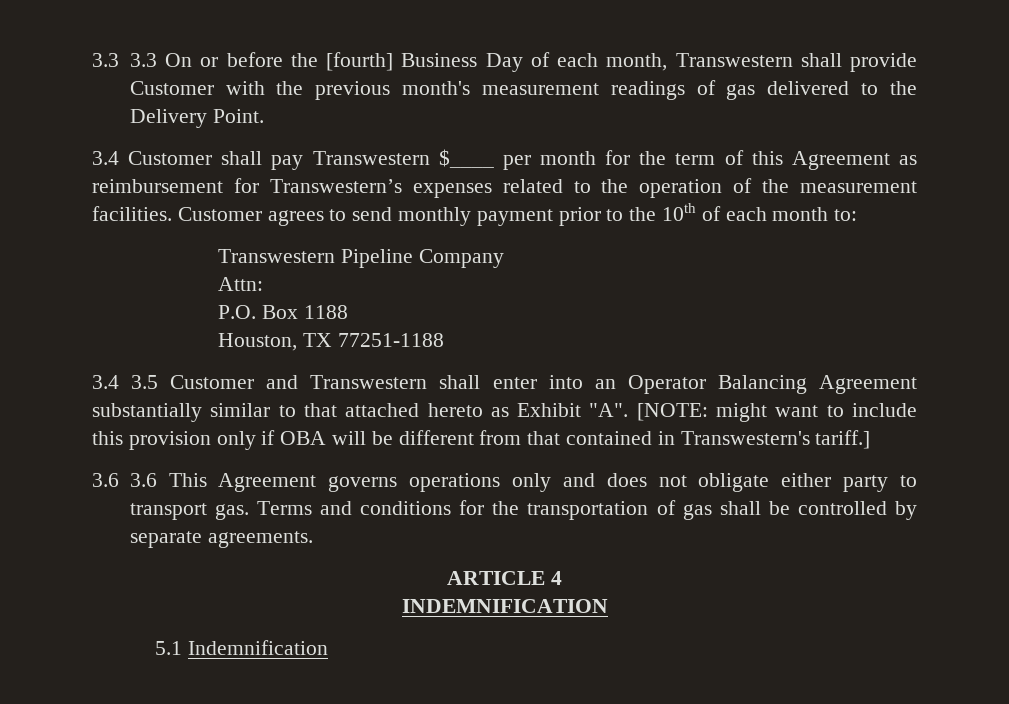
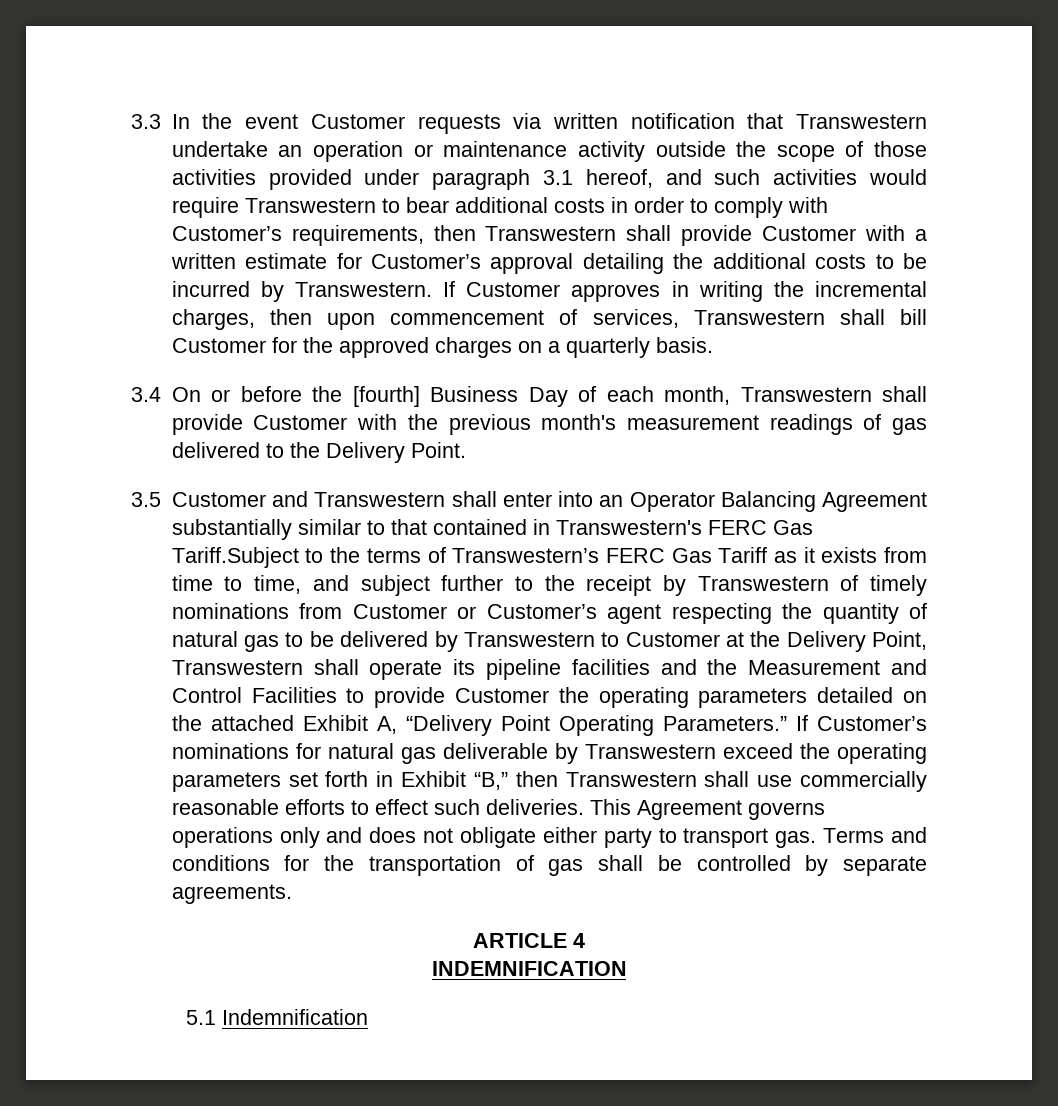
- 3.3 3.3 On or before the [fourth] Business Day of each month, Transwestern shall provide Customer with the previous month's measurement readings of gas delivered to the Delivery Point.
+ 3.3 In the event Customer requests via written notification that Transwestern undertake an operation or maintenance activity outside the scope of those activities provided under paragraph 3.1 hereof, and such activities would require Transwestern to bear additional costs in order to comply with Customer’s requirements, then Transwestern shall provide Customer with a written estimate for Customer’s approval detailing the additional costs to be incurred by Transwestern. If Customer approves in writing the incremental charges, then upon commencement of services, Transwestern shall bill Customer for the approved charges on a quarterly basis.
+ 3.4 On or before the [fourth] Business Day of each month, Transwestern shall provide Customer with the previous month's measurement readings of gas delivered to the Delivery Point.
- 3.4 Customer shall pay Transwestern $____ per month for the term of this Agreement as reimbursement for Transwestern’s expenses related to the operation of the measurement facilities. Customer agrees to send monthly payment prior to the 10th of each month to:
- Transwestern Pipeline Company
- Attn:
- P.O. Box 1188
- Houston, TX 77251-1188
- 3.4 3.5 Customer and Transwestern shall enter into an Operator Balancing Agreement substantially similar to that attached hereto as Exhibit "A". [NOTE: might want to include this provision only if OBA will be different from that contained in Transwestern's tariff.]
- 3.6 3.6 This Agreement governs operations only and does not obligate either party to transport gas.
+ 3.5 Customer and Transwestern shall enter into an Operator Balancing Agreement substantially similar to that contained in Transwestern's FERC Gas Tariff.Subject to the terms of Transwestern’s FERC Gas Tariff as it exists from time to time, and subject further to the receipt by Transwestern of timely nominations from Customer or Customer’s agent respecting the quantity of natural gas to be delivered by Transwestern to Customer at the Delivery Point, Transwestern shall operate its pipeline facilities and the Measurement and Control Facilities to provide Customer the operating parameters detailed on the attached Exhibit A, “Delivery Point Operating Parameters.” If Customer’s nominations for natural gas deliverable by Transwestern exceed the operating parameters set forth in Exhibit “B,” then Transwestern shall use commercially reasonable efforts to effect such deliveries. This Agreement governs operations only and does not obligate either party to transport gas.

